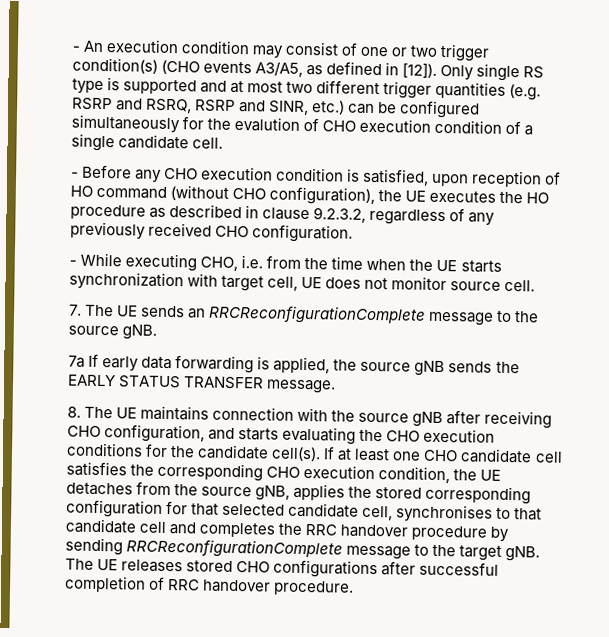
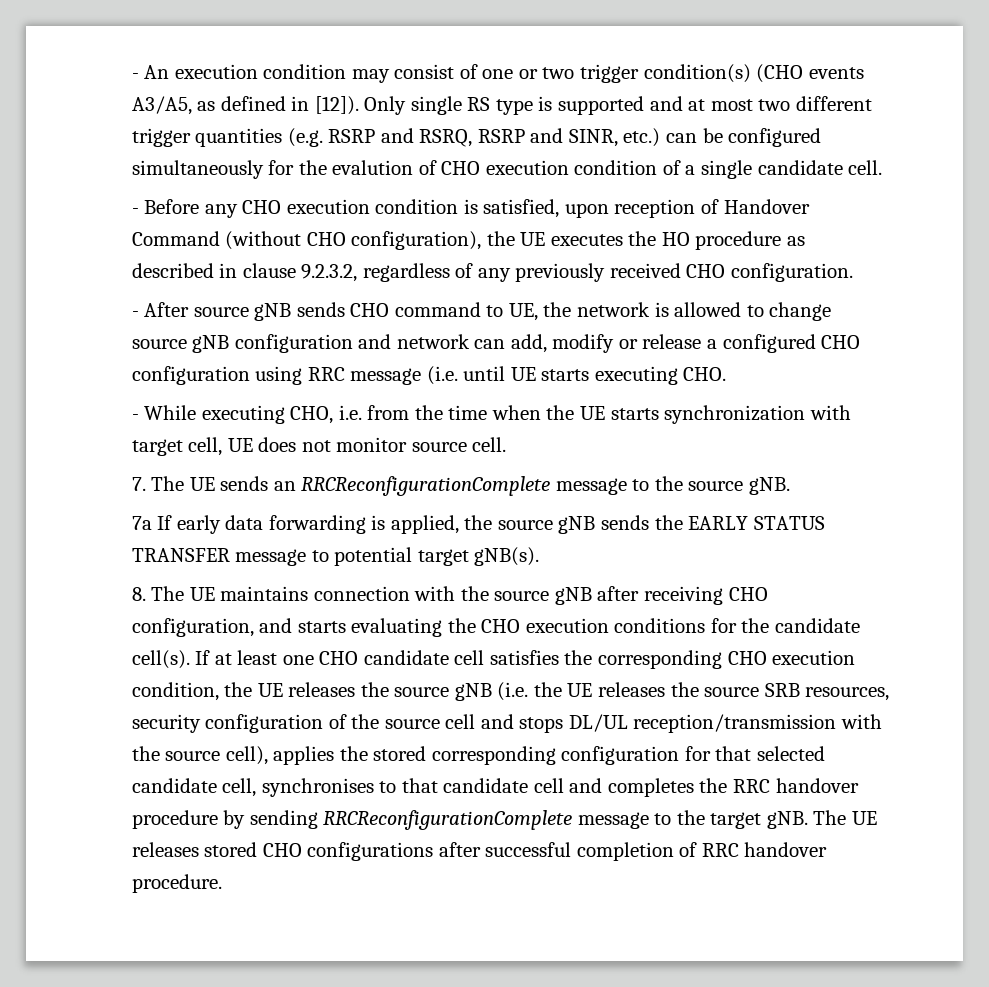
- - Before any CHO execution condition is satisfied, upon reception of HO command (without CHO configuration), the UE executes the HO procedure as described in clause 9.2.3.2, regardless of any previously received CHO configuration.
+ - Before any CHO execution condition is satisfied, upon reception of Handover Command (without CHO configuration), the UE executes the HO procedure as described in clause 9.2.3.2, regardless of any previously received CHO configuration.
+ - After source gNB sends CHO command to UE, the network is allowed to change source gNB configuration and network can add, modify or release a configured CHO configuration using RRC message (i.e. until UE starts executing CHO.
- 7a If early data forwarding is applied, the source gNB sends the EARLY STATUS TRANSFER message.
+ 7a If early data forwarding is applied, the source gNB sends the EARLY STATUS TRANSFER message to potential target gNB(s).
- If at least one CHO candidate cell satisfies the corresponding CHO execution condition, the UE detaches from the source gNB, applies the stored corresponding configuration for that selected candidate cell, synchronises to that candidate cell and completes the RRC handover procedure by sending RRCReconfigurationComplete message to the target gNB.
+ If at least one CHO candidate cell satisfies the corresponding CHO execution condition, the UE releases the source gNB (i.e. the UE releases the source SRB resources, security configuration of the source cell and stops DL/UL reception/transmission with the source cell), applies the stored corresponding configuration for that selected candidate cell, synchronises to that candidate cell and completes the RRC handover procedure by sending RRCReconfigurationComplete message to the target gNB.

